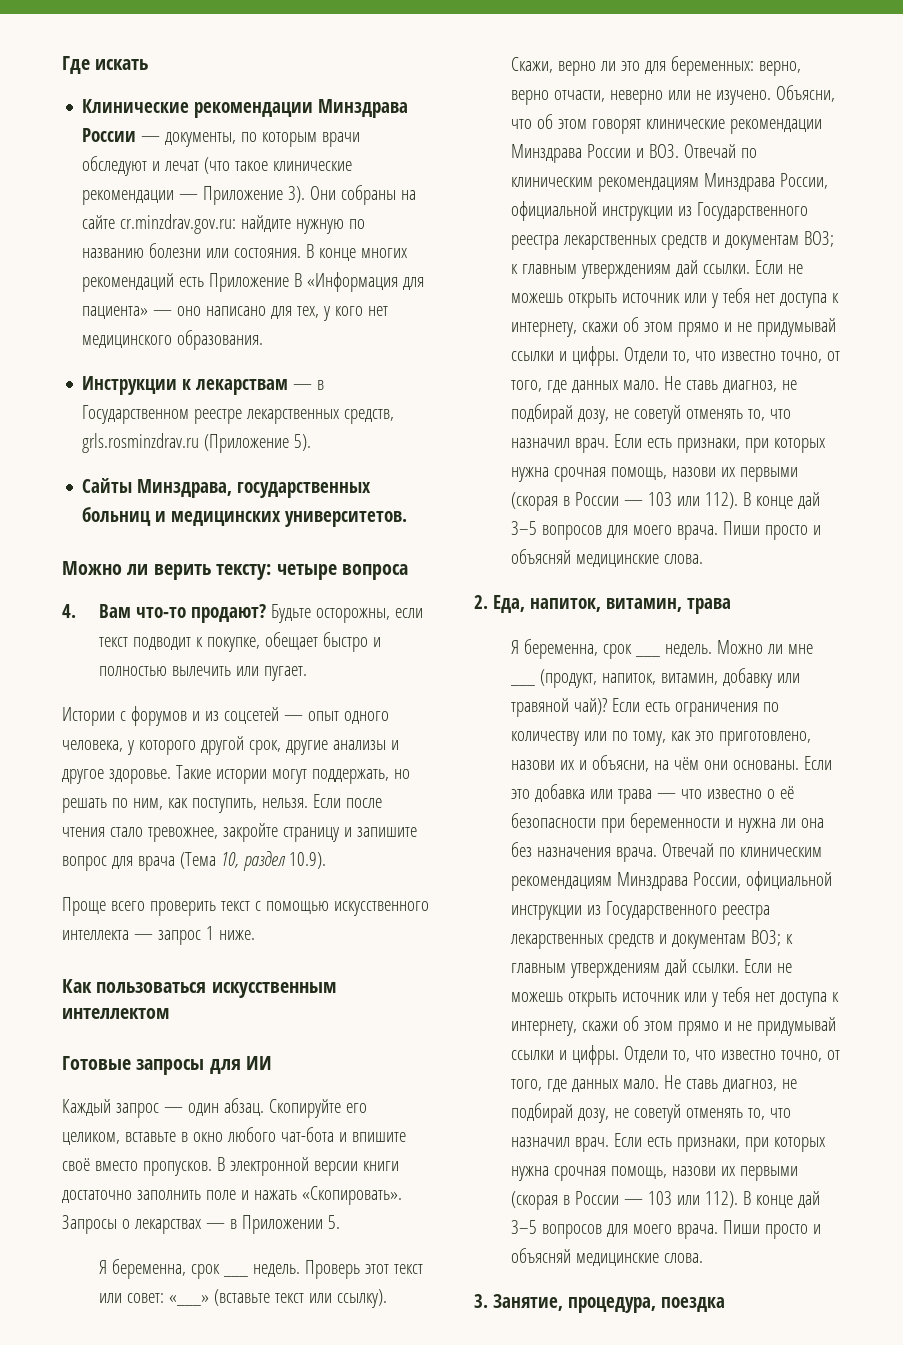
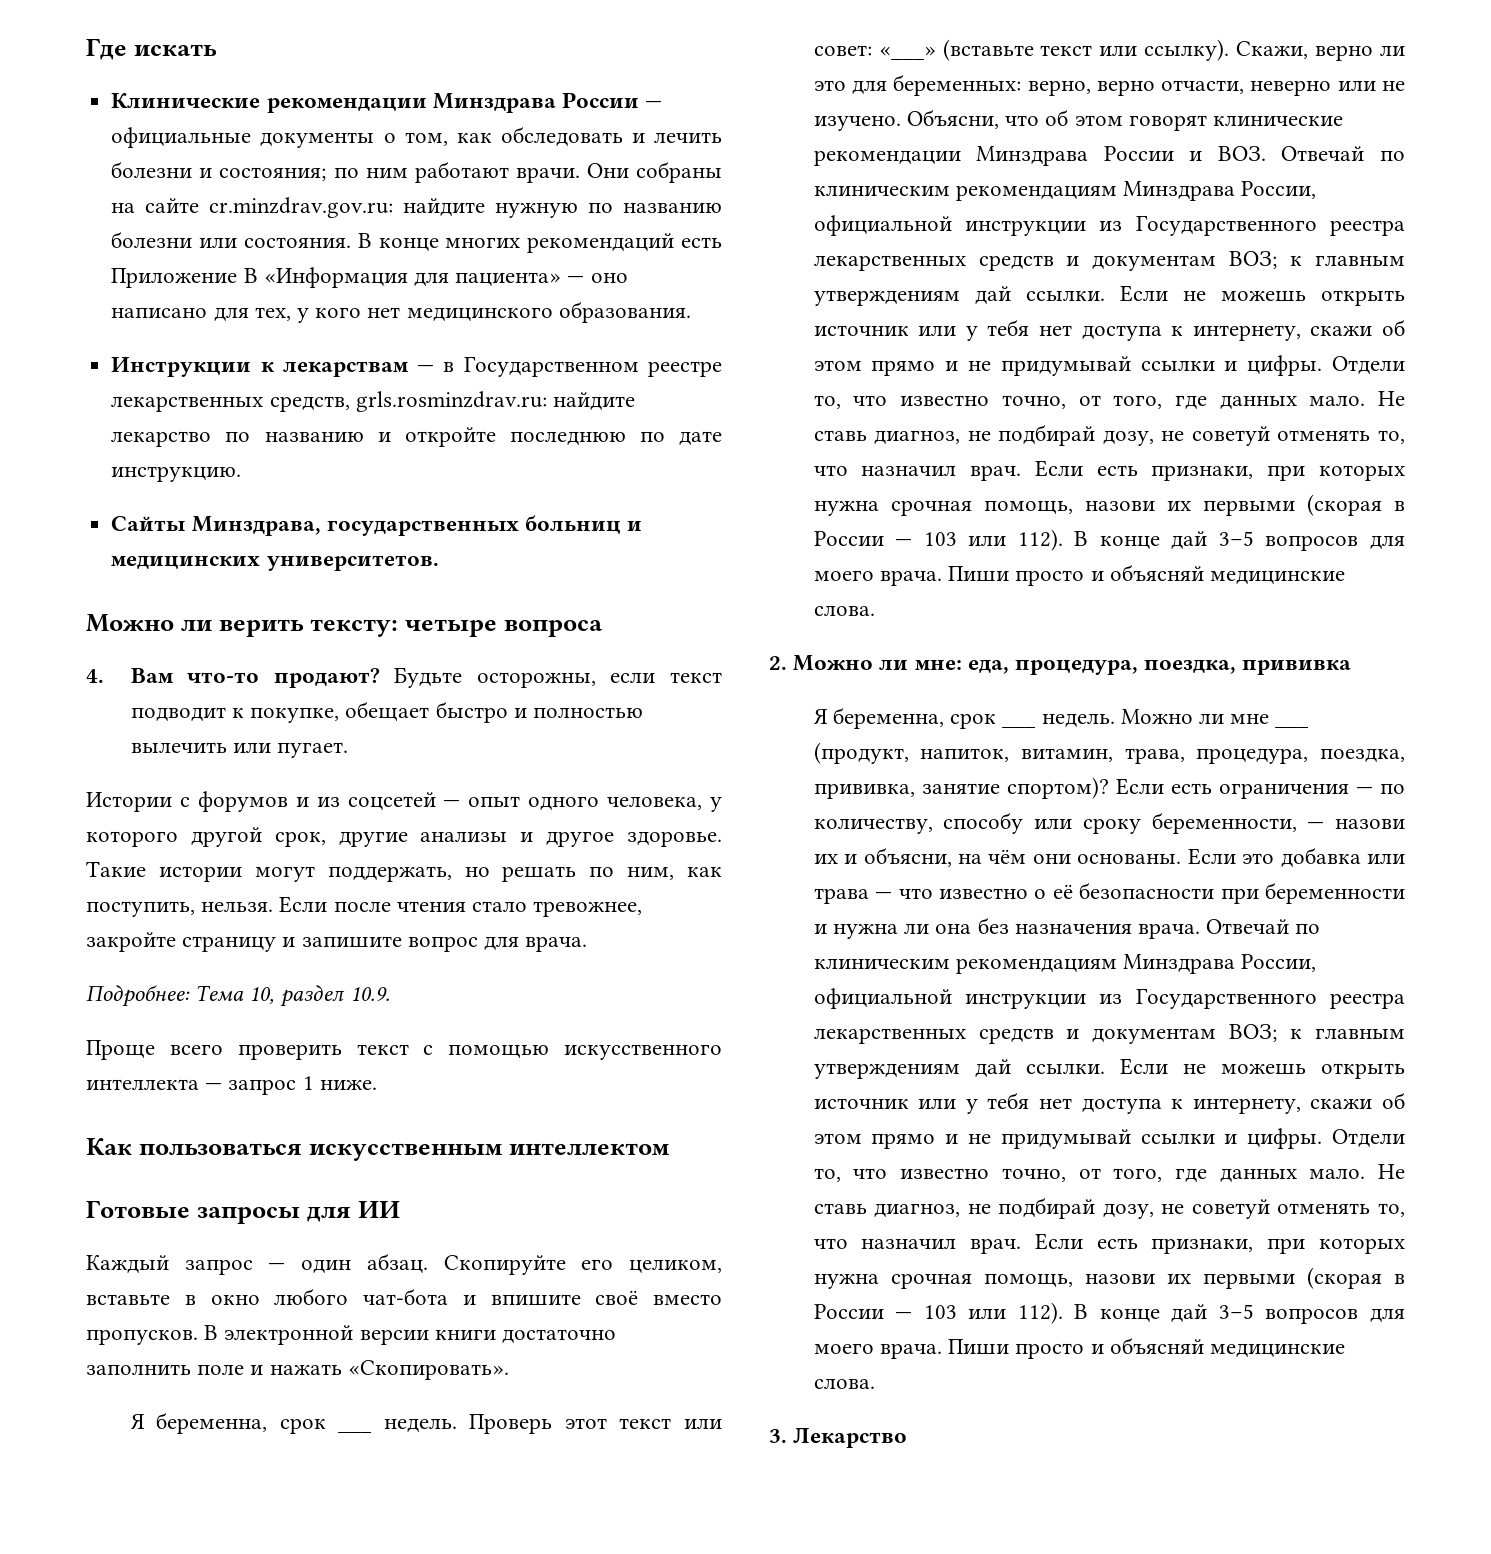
- Клинические рекомендации Минздрава России — документы, по которым врачи обследуют и лечат (что такое клинические рекомендации — Приложение 3).
+ Клинические рекомендации Минздрава России — официальные документы о том, как обследовать и лечить болезни и состояния; по ним работают врачи.
- Инструкции к лекарствам — в Государственном реестре лекарственных средств, grls.rosminzdrav.ru (Приложение 5).
+ Инструкции к лекарствам — в Государственном реестре лекарственных средств, grls.rosminzdrav.ru: найдите лекарство по названию и откройте последнюю по дате инструкцию.
- Если после чтения стало тревожнее, закройте страницу и запишите вопрос для врача (Тема 10, раздел 10.9).
+ Если после чтения стало тревожнее, закройте страницу и запишите вопрос для врача.
+ Подробнее: Тема 10, раздел 10.9.
- Запросы о лекарствах — в Приложении 5.
- 2. Еда, напиток, витамин, трава
+ 2. Можно ли мне: еда, процедура, поездка, прививка
- Можно ли мне ___ (продукт, напиток, витамин, добавку или травяной чай)? Если есть ограничения по количеству или по тому, как это приготовлено, назови их и объясни, на чём они основаны.
+ Можно ли мне ___ (продукт, напиток, витамин, трава, процедура, поездка, прививка, занятие спортом)? Если есть ограничения — по количеству, способу или сроку беременности, — назови их и объясни, на чём они основаны.
- 3. Занятие, процедура, поездка
+ 3. Лекарство

